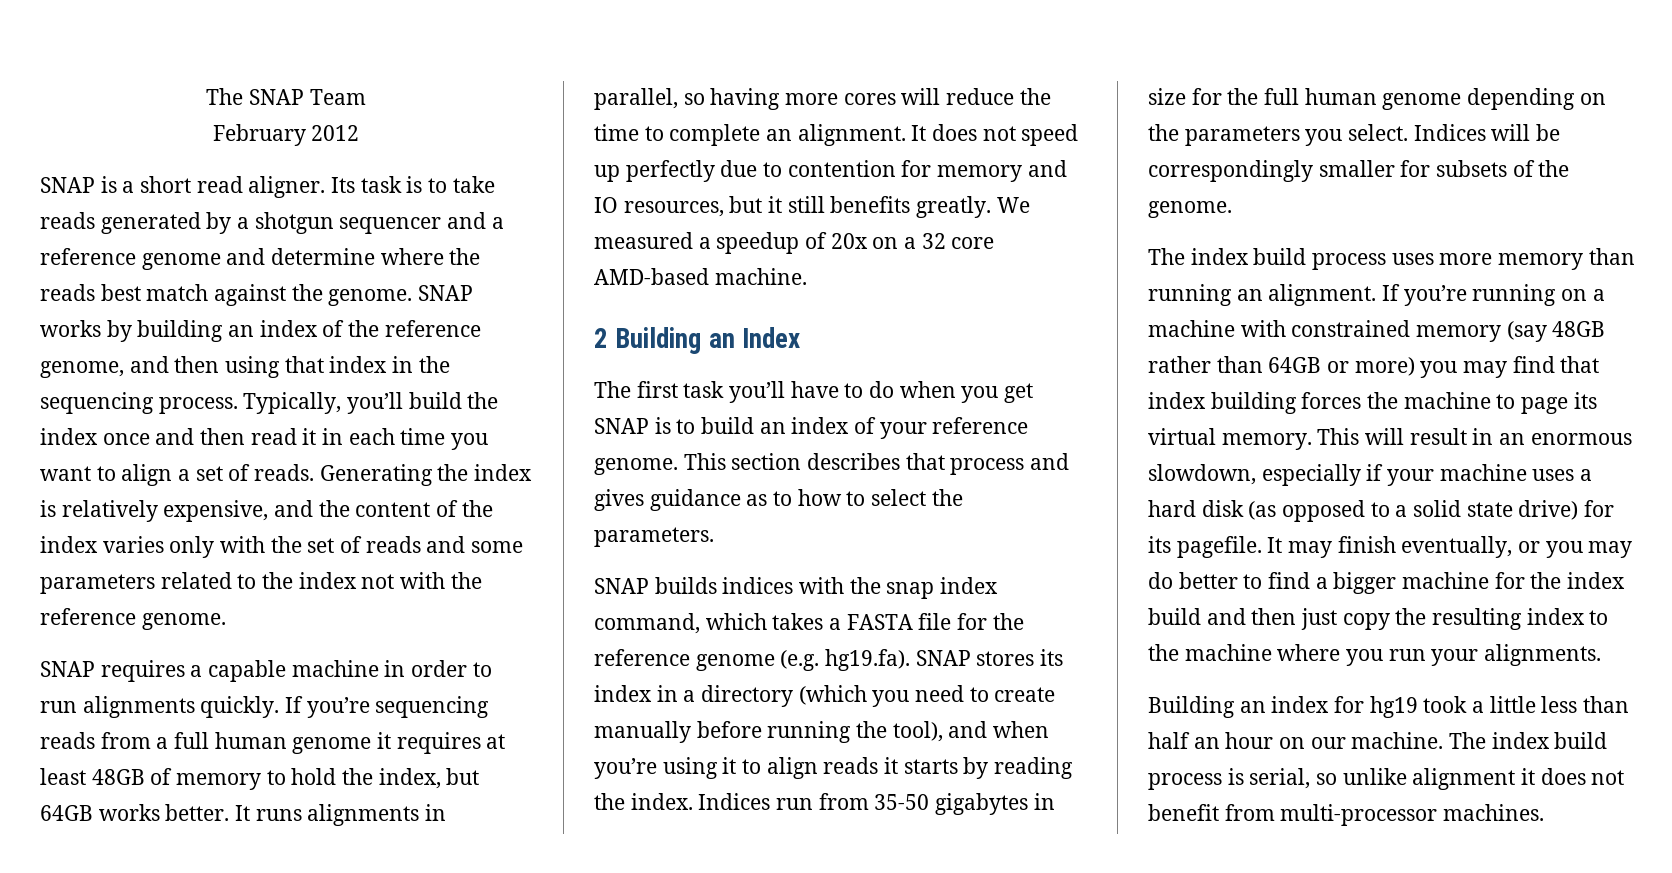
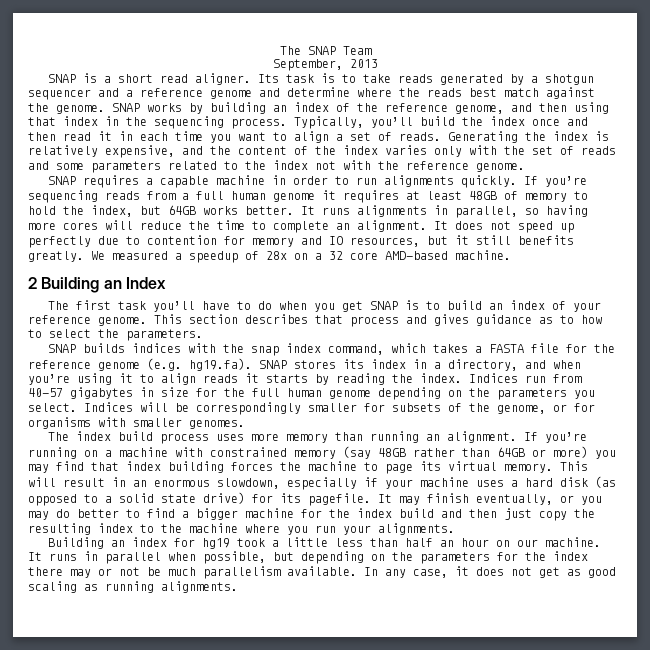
- February 2012
+ September, 2013
- We measured a speedup of 20x on a 32 core AMD-based machine.
+ We measured a speedup of 28x on a 32 core AMD-based machine.
- SNAP builds indices with the snap index command, which takes a FASTA file for the reference genome (e.g. hg19.fa). SNAP stores its index in a directory (which you need to create manually before running the tool), and when you’re using it to align reads it starts by reading the index.
+ SNAP builds indices with the snap index command, which takes a FASTA file for the reference genome (e.g. hg19.fa). SNAP stores its index in a directory, and when you’re using it to align reads it starts by reading the index.
- Indices run from 35-50 gigabytes in size for the full human genome depending on the parameters you select.
+ Indices run from 40-57 gigabytes in size for the full human genome depending on the parameters you select.
- Indices will be correspondingly smaller for subsets of the genome.
+ Indices will be correspondingly smaller for subsets of the genome, or for organisms with smaller genomes.
- The index build process is serial, so unlike alignment it does not benefit from multi-processor machines.
+ It runs in parallel when possible, but depending on the parameters for the index there may or not be much parallelism available. In any case, it does not get as good scaling as running alignments.

